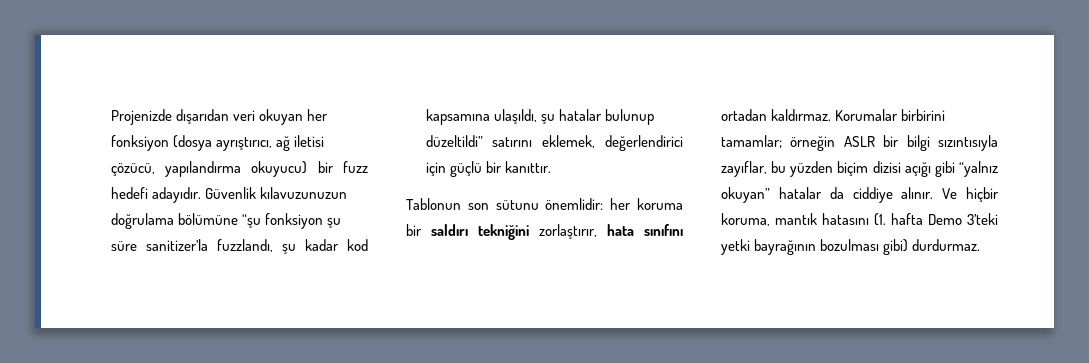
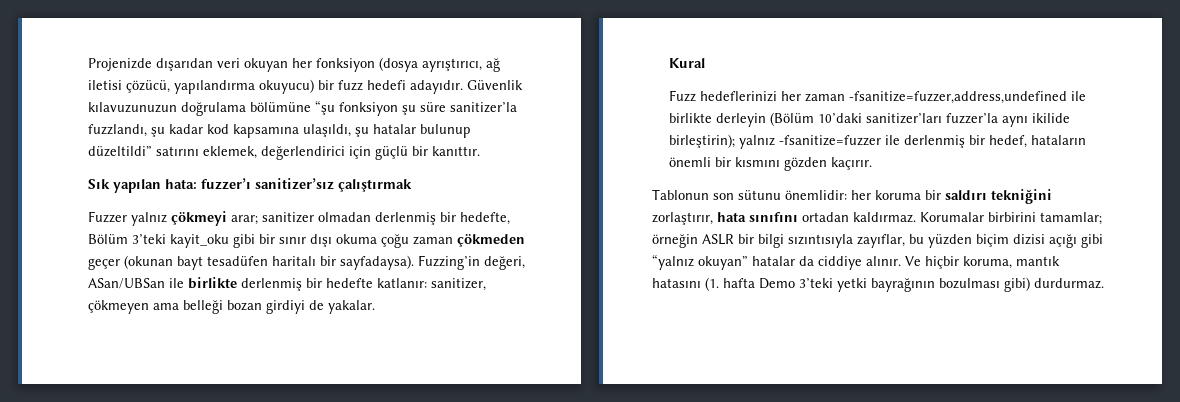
+ Sık yapılan hata: fuzzer’ı sanitizer’sız çalıştırmak
+ Fuzzer yalnız çökmeyi arar; sanitizer olmadan derlenmiş bir hedefte, Bölüm 3’teki kayit_oku gibi bir sınır dışı okuma çoğu zaman çökmeden geçer (okunan bayt tesadüfen haritalı bir sayfadaysa). Fuzzing’in değeri, ASan/UBSan ile birlikte derlenmiş bir hedefte katlanır: sanitizer, çökmeyen ama belleği bozan girdiyi de yakalar.
+ Kural
+ Fuzz hedeflerinizi her zaman -fsanitize=fuzzer,address,undefined ile birlikte derleyin (Bölüm 10’daki sanitizer’ları fuzzer’la aynı ikilide birleştirin); yalnız -fsanitize=fuzzer ile derlenmiş bir hedef, hataların önemli bir kısmını gözden kaçırır.

